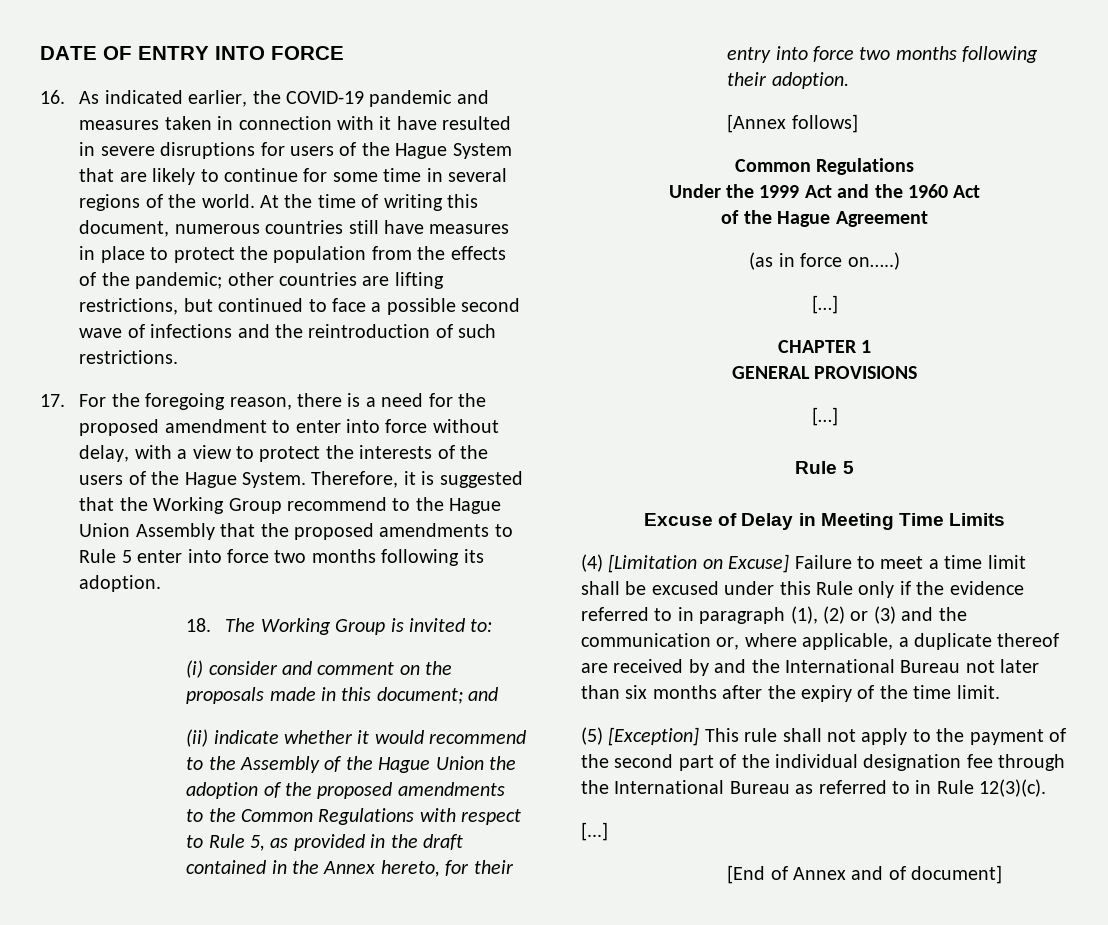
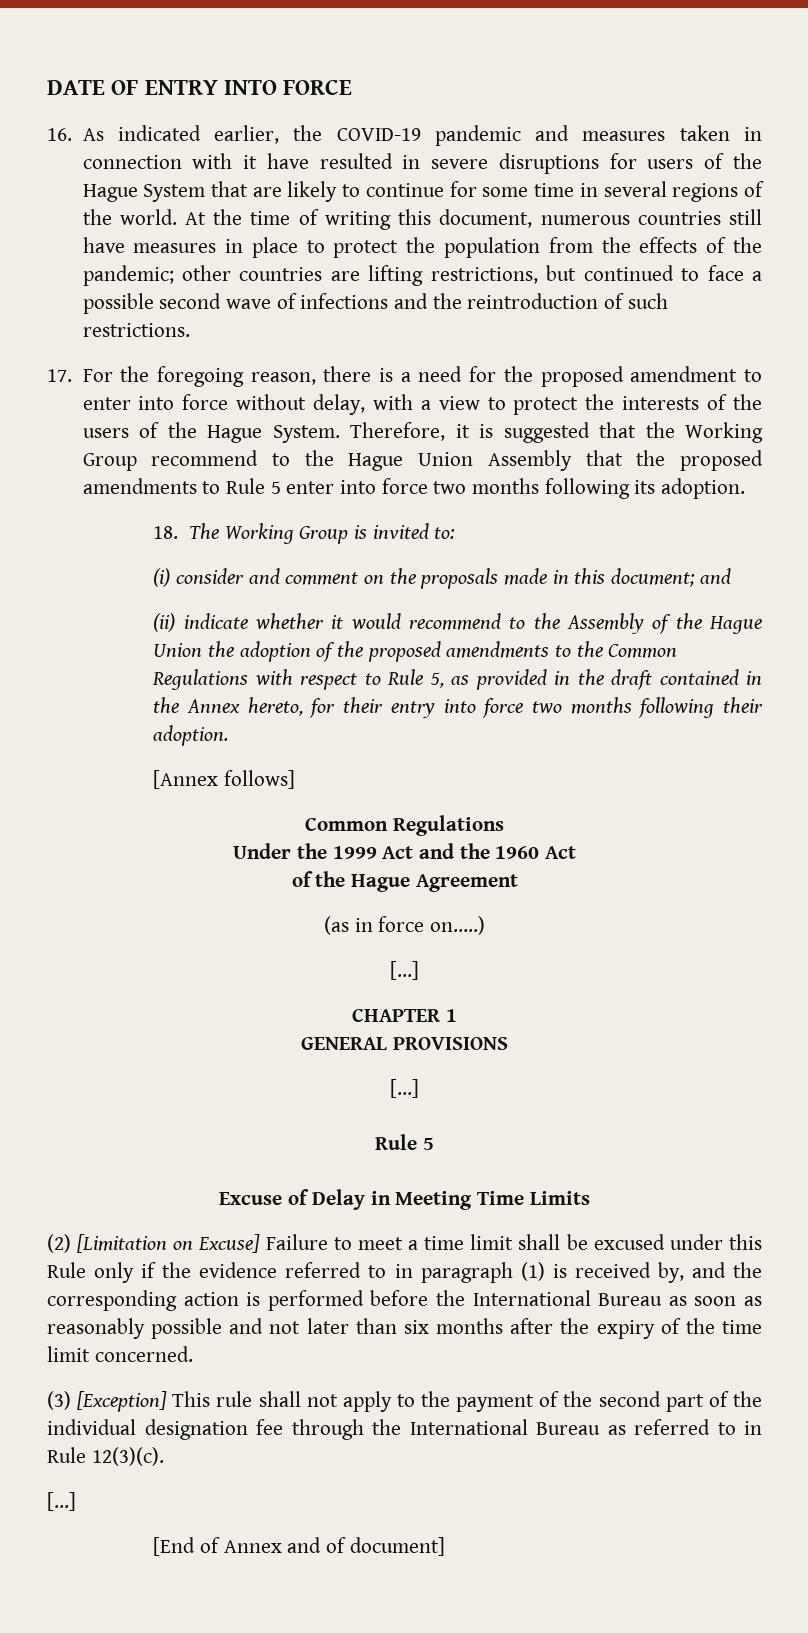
- (4) [Limitation on Excuse] Failure to meet a time limit shall be excused under this Rule only if the evidence referred to in paragraph (1), (2) or (3) and the communication or, where applicable, a duplicate thereof are received by and the International Bureau not later than six months after the expiry of the time limit.
- (5) [Exception] This rule shall not apply to the payment of the second part of the individual designation fee through the International Bureau as referred to in Rule 12(3)(c).
+ (2) [Limitation on Excuse] Failure to meet a time limit shall be excused under this Rule only if the evidence referred to in paragraph (1) is received by, and the corresponding action is performed before the International Bureau as soon as reasonably possible and not later than six months after the expiry of the time limit concerned.
+ (3) [Exception] This rule shall not apply to the payment of the second part of the individual designation fee through the International Bureau as referred to in Rule 12(3)(c).

